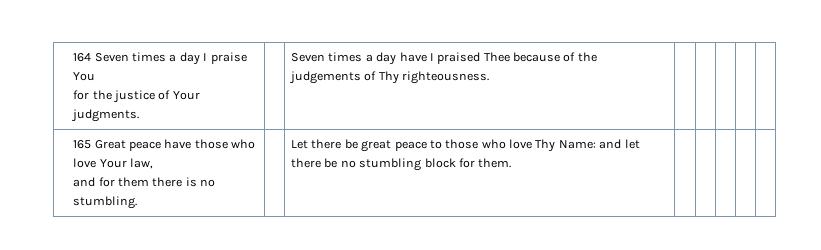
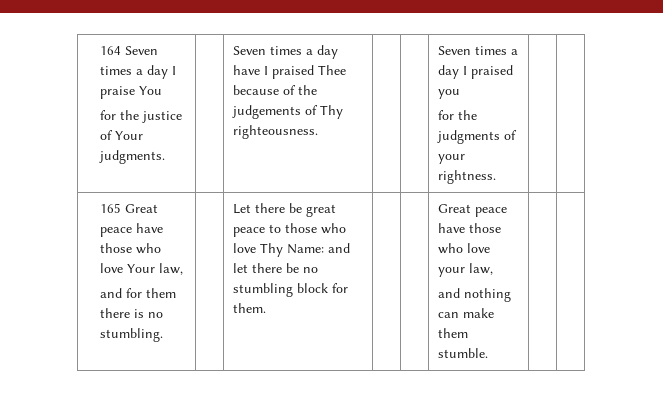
+ Seven times a day I praised you
+ for the judgments of your rightness.
+ Great peace have those who love your law,
+ and nothing can make them stumble.

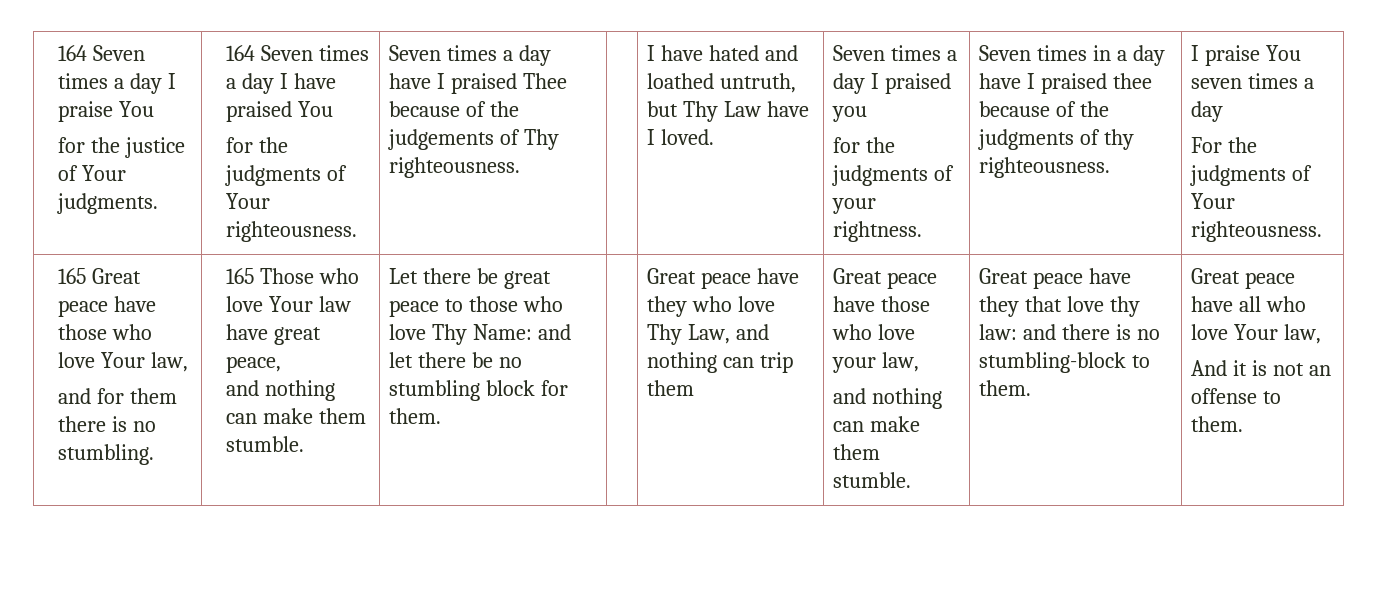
+ 164 Seven times a day I have praised You
+ for the judgments of Your righteousness.
+ I have hated and loathed untruth, but Thy Law have I loved.
+ Seven times in a day have I praised thee because of the judgments of thy righteousness. | I praise You seven times a day
+ For the judgments of Your righteousness.
+ 165 Those who love Your law have great peace,
+ and nothing can make them stumble.
+ Great peace have they who love Thy Law, and nothing can trip them
+ Great peace have they that love thy law: and there is no stumbling-block to them. | Great peace have all who love Your law,
+ And it is not an offense to them.

